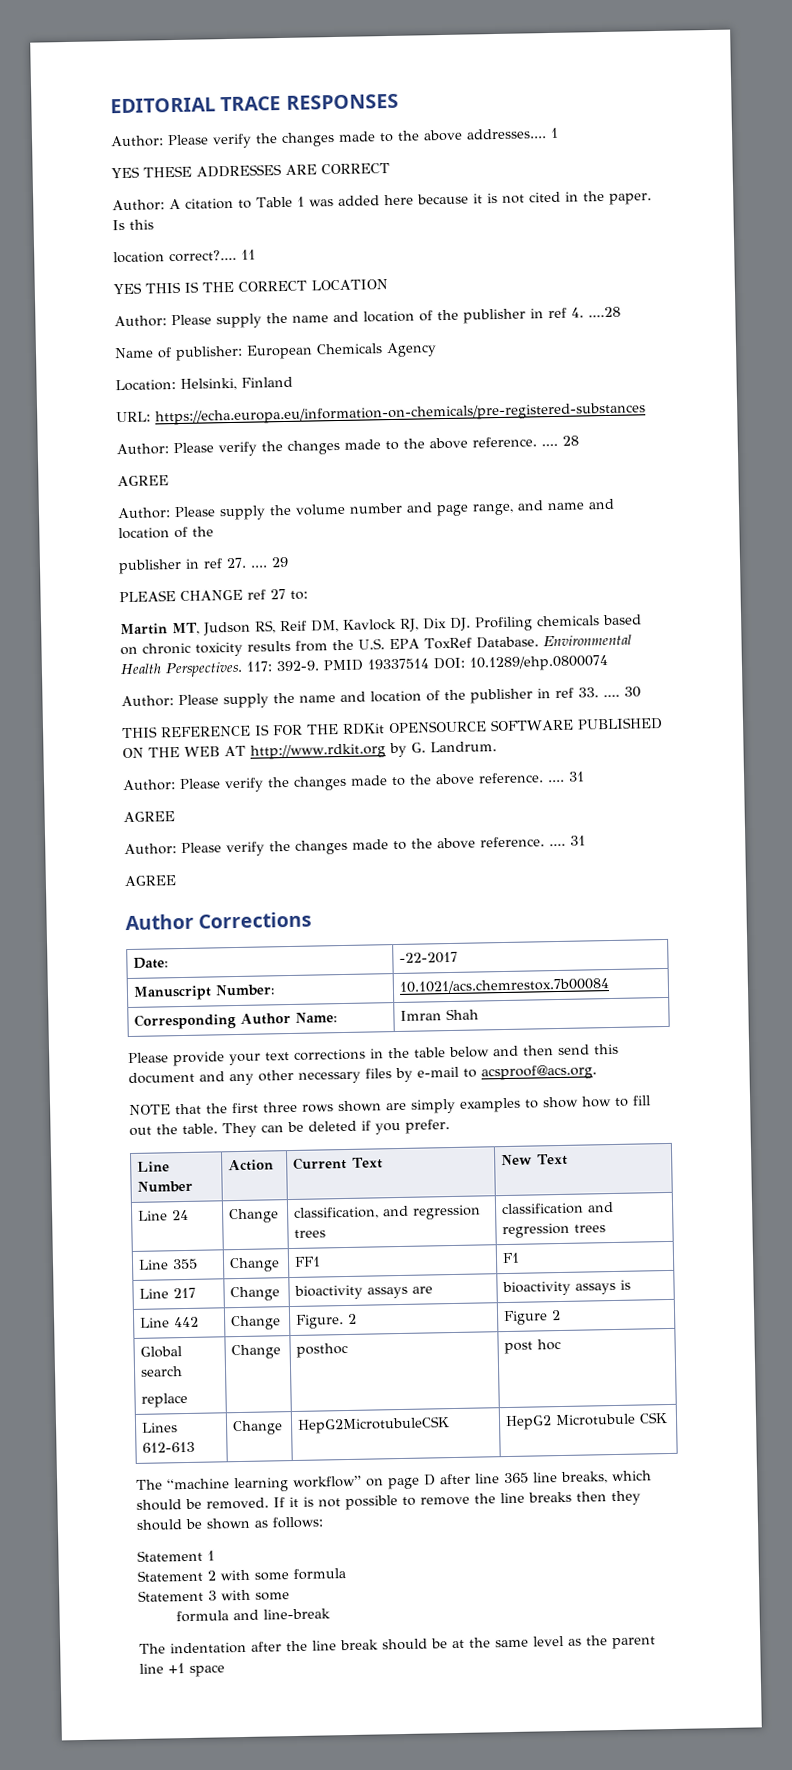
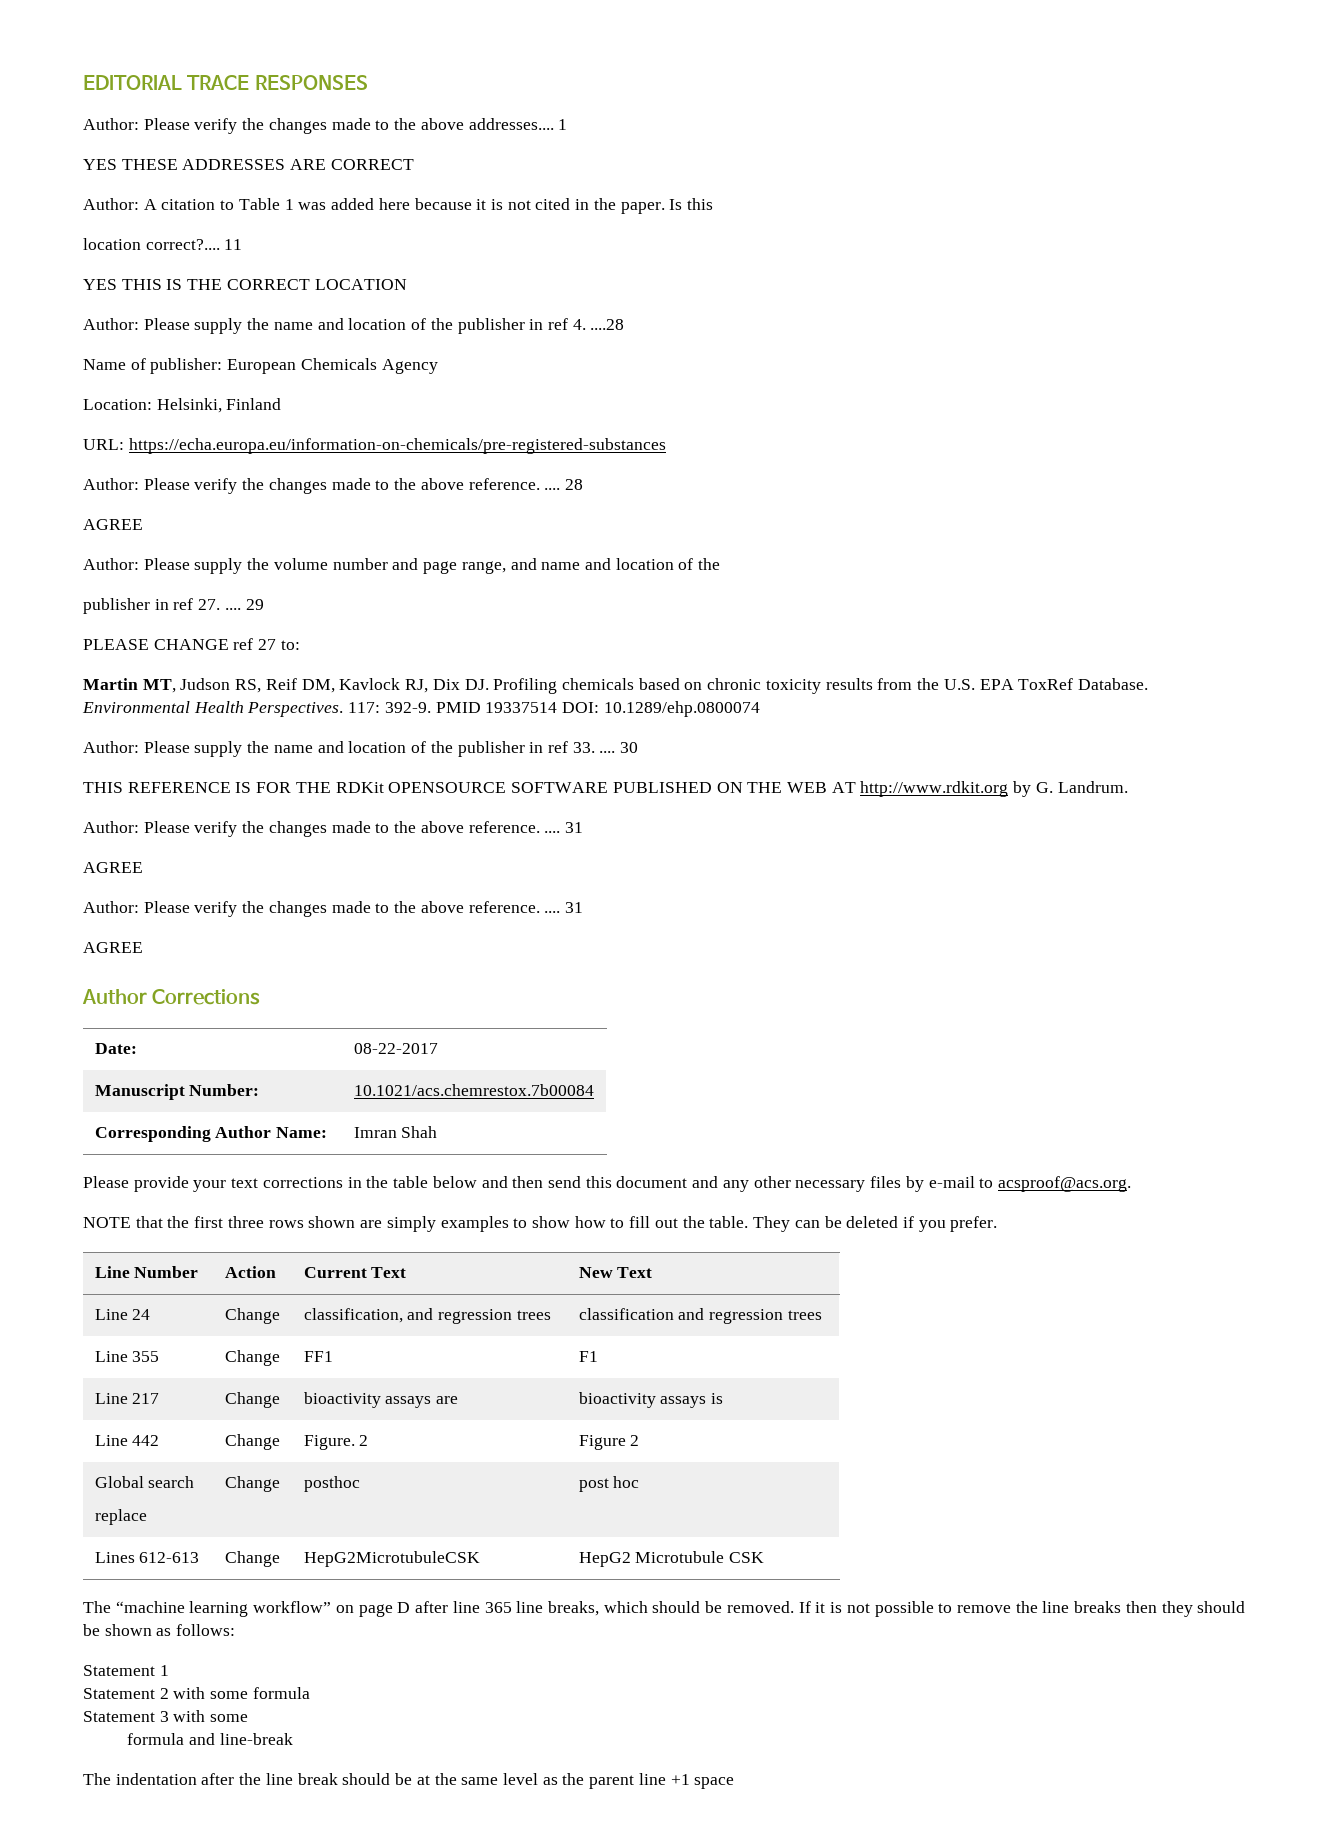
- Date: | -22-2017
+ Date: | 08-22-2017

